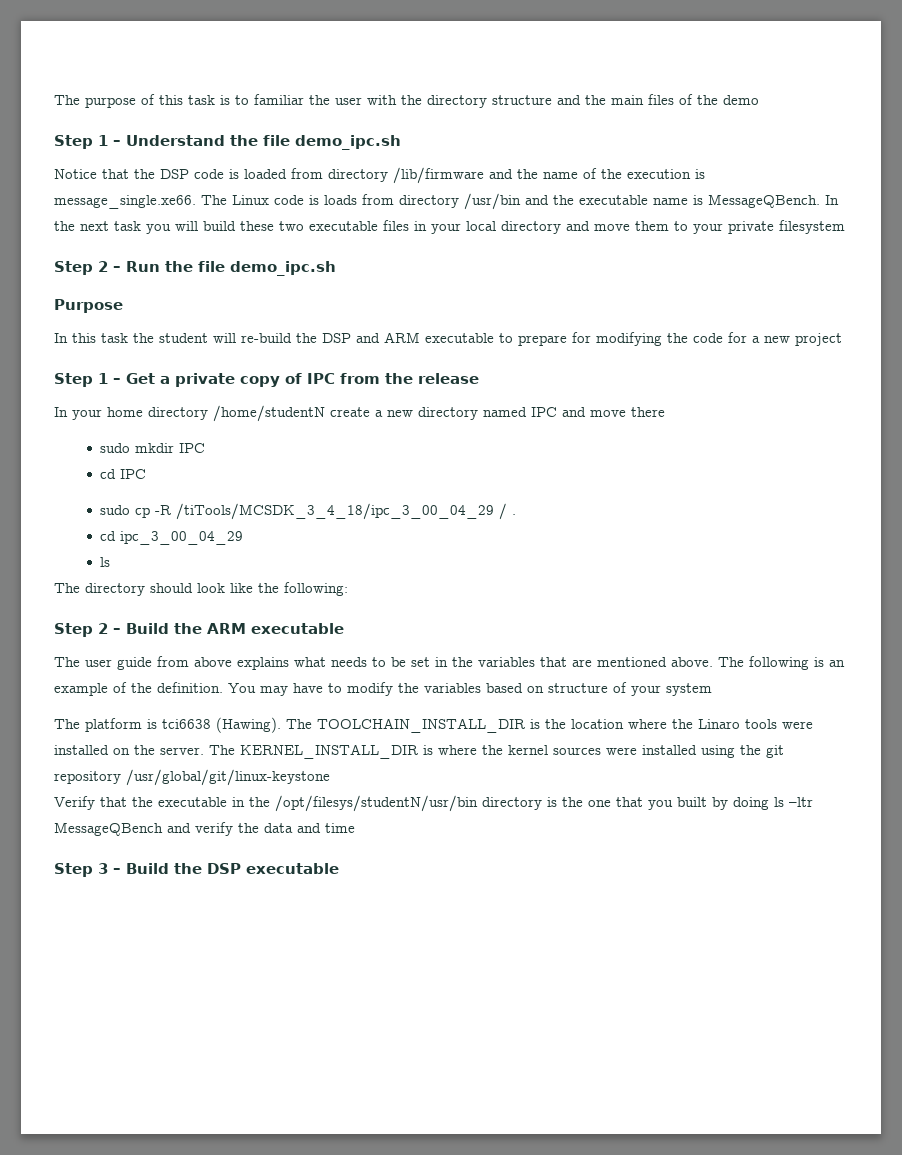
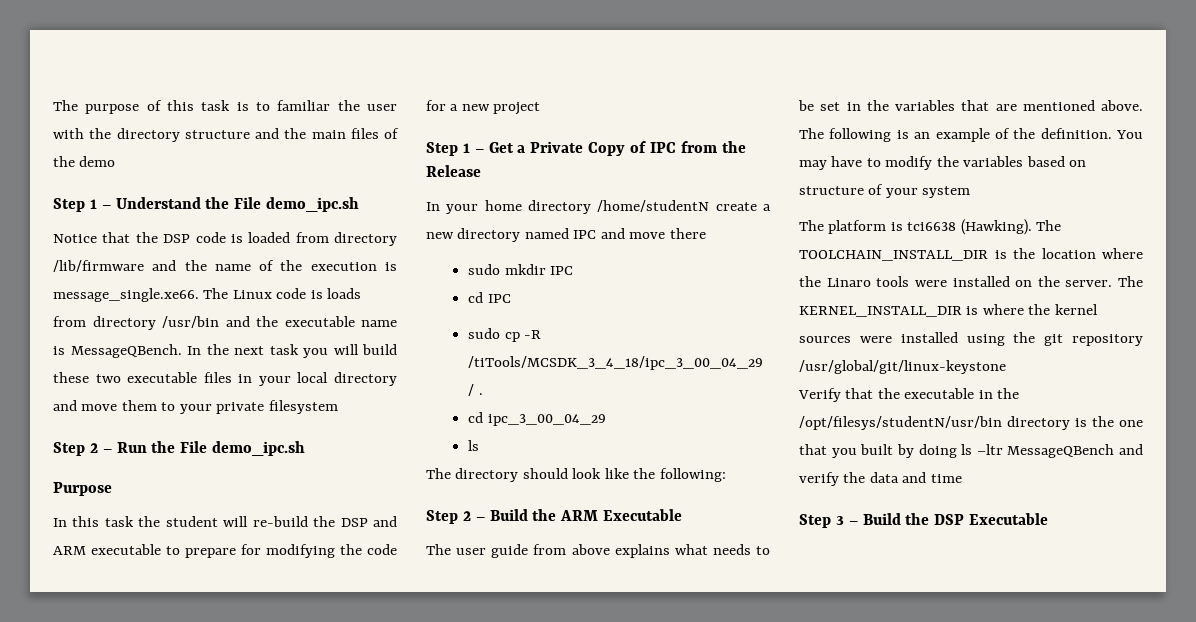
- Step 1 – Understand the file demo_ipc.sh
+ Step 1 – Understand the File demo_ipc.sh
- Step 2 – Run the file demo_ipc.sh
+ Step 2 – Run the File demo_ipc.sh
- Step 1 – Get a private copy of IPC from the release
+ Step 1 – Get a Private Copy of IPC from the Release
- Step 2 – Build the ARM executable
+ Step 2 – Build the ARM Executable
- The platform is tci6638 (Hawing).
+ The platform is tci6638 (Hawking).
- Step 3 – Build the DSP executable
+ Step 3 – Build the DSP Executable

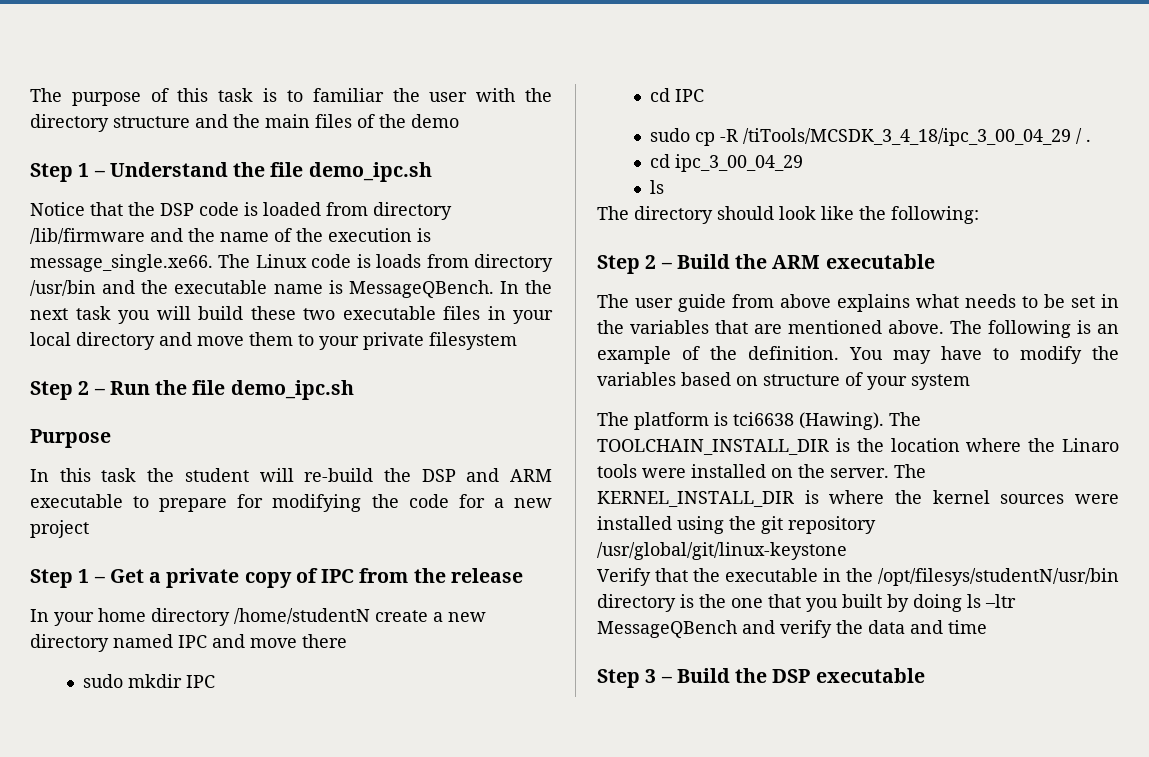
- Step 1 – Understand the File demo_ipc.sh
+ Step 1 – Understand the file demo_ipc.sh
- Step 2 – Run the File demo_ipc.sh
+ Step 2 – Run the file demo_ipc.sh
- Step 1 – Get a Private Copy of IPC from the Release
+ Step 1 – Get a private copy of IPC from the release
- Step 2 – Build the ARM Executable
+ Step 2 – Build the ARM executable
- The platform is tci6638 (Hawking).
+ The platform is tci6638 (Hawing).
- Step 3 – Build the DSP Executable
+ Step 3 – Build the DSP executable

